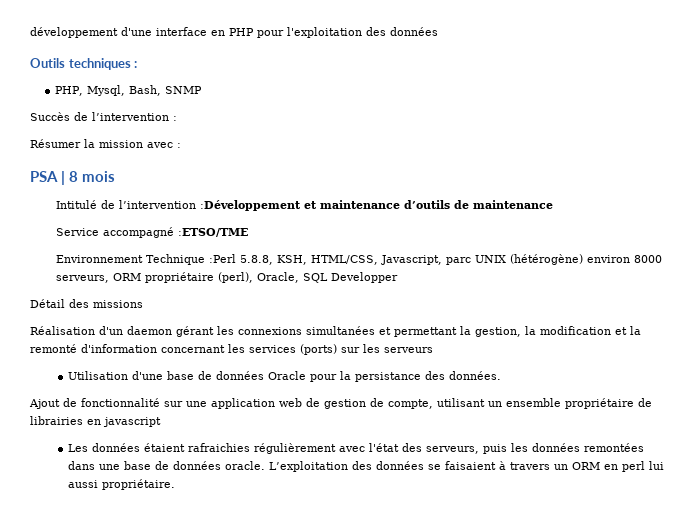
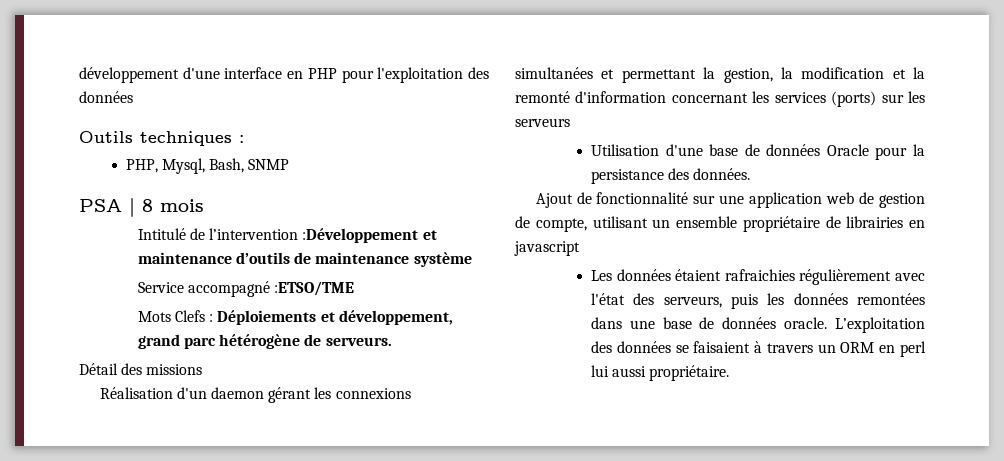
- Succès de l’intervention :
- Résumer la mission avec :
- Intitulé de l’intervention :Développement et maintenance d’outils de maintenance
+ Intitulé de l’intervention :Développement et maintenance d’outils de maintenance système
- Environnement Technique :Perl 5.8.8, KSH, HTML/CSS, Javascript, parc UNIX (hétérogène) environ 8000 serveurs, ORM propriétaire (perl), Oracle, SQL Developper
+ Mots Clefs : Déploiements et développement, grand parc hétérogène de serveurs.

